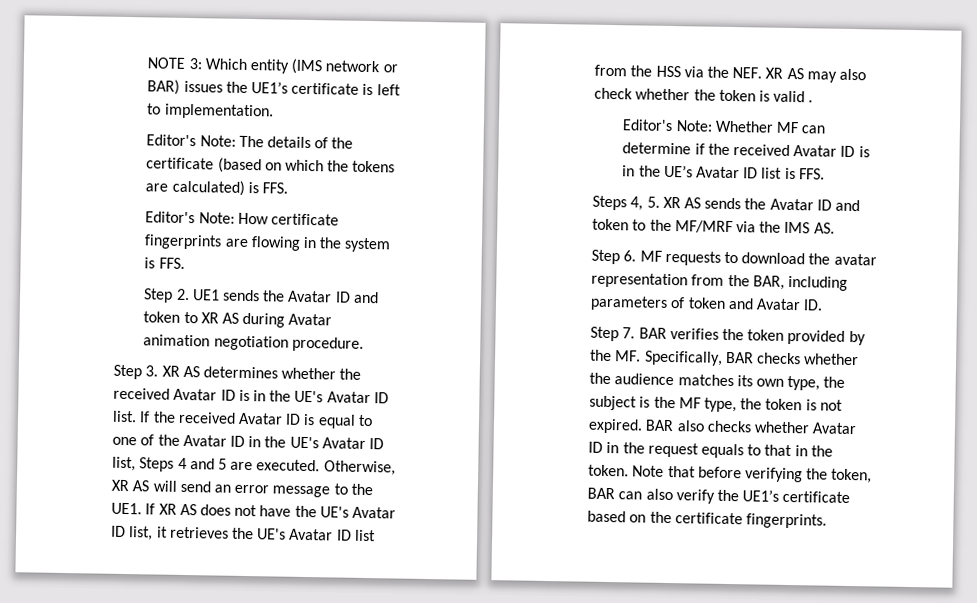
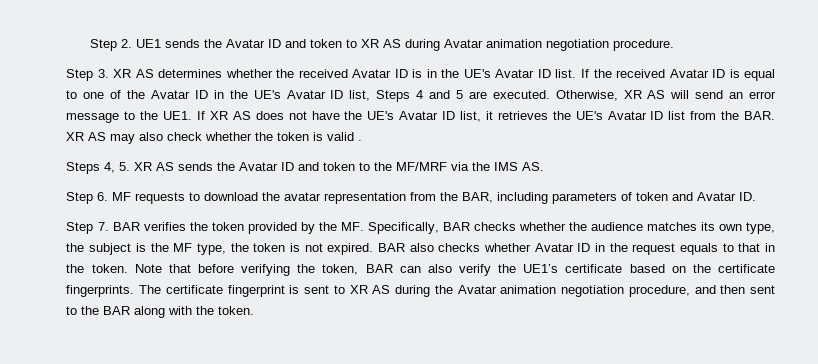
- NOTE 3: Which entity (IMS network or BAR) issues the UE1’s certificate is left to implementation.
- Editor's Note: The details of the certificate (based on which the tokens are calculated) is FFS.
- Editor's Note: How certificate fingerprints are flowing in the system is FFS.
- Otherwise, XR AS will send an error message to the UE1. If XR AS does not have the UE's Avatar ID list, it retrieves the UE's Avatar ID list from the HSS via the NEF. XR AS may also check whether the token is valid .
+ Otherwise, XR AS will send an error message to the UE1. If XR AS does not have the UE's Avatar ID list, it retrieves the UE's Avatar ID list from the BAR. XR AS may also check whether the token is valid .
- Editor's Note: Whether MF can determine if the received Avatar ID is in the UE’s Avatar ID list is FFS.
+ The certificate fingerprint is sent to XR AS during the Avatar animation negotiation procedure, and then sent to the BAR along with the token.

